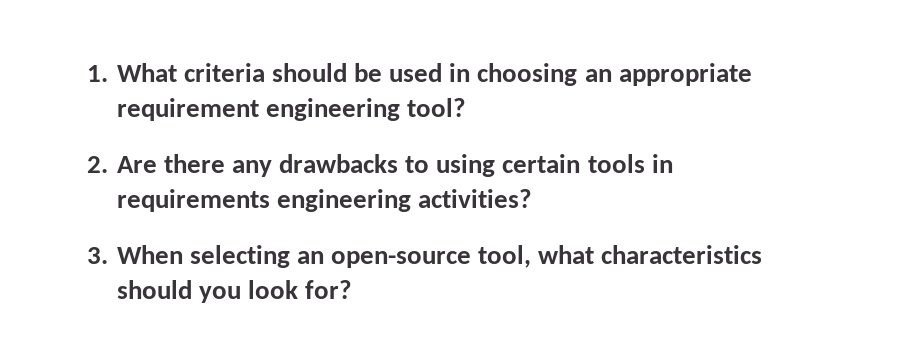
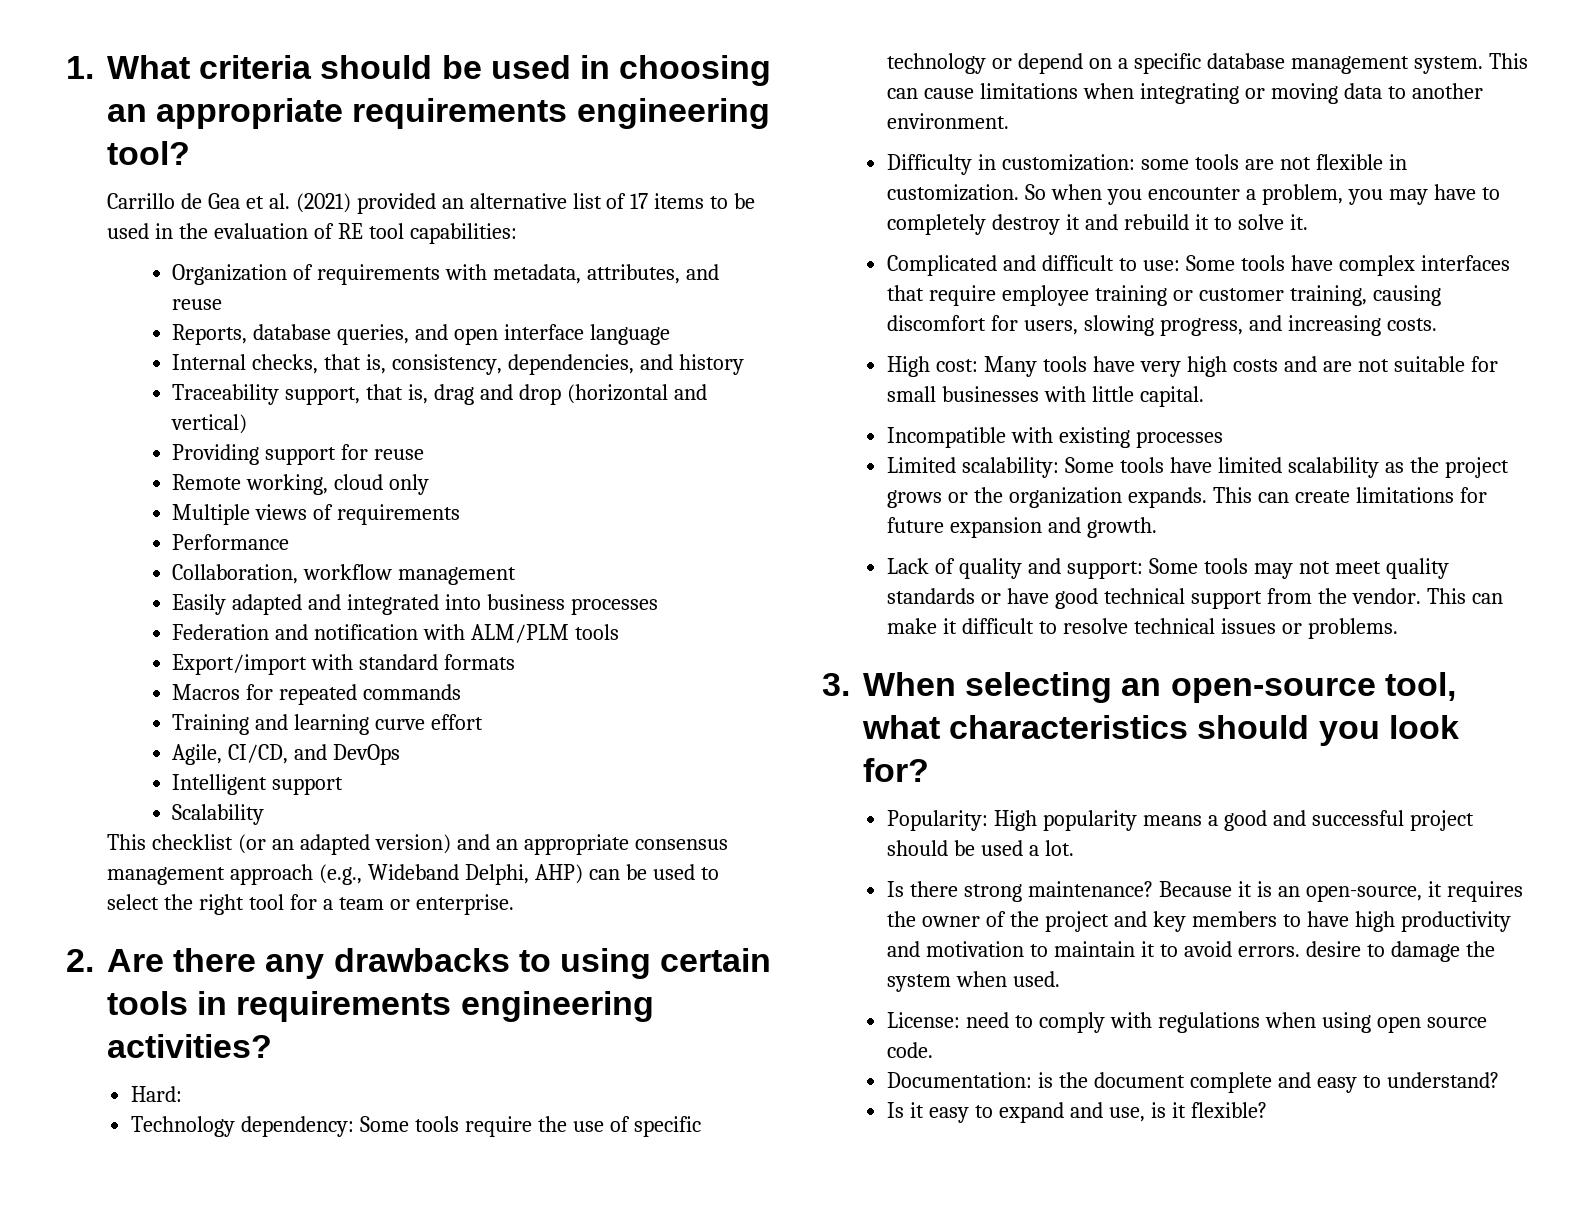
- 1. What criteria should be used in choosing an appropriate requirement engineering tool?
+ 1. What criteria should be used in choosing an appropriate requirements engineering tool?
+ Carrillo de Gea et al. (2021) provided an alternative list of 17 items to be used in the evaluation of RE tool capabilities:
+ Organization of requirements with metadata, attributes, and reuse
+ Reports, database queries, and open interface language
+ Internal checks, that is, consistency, dependencies, and history
+ Traceability support, that is, drag and drop (horizontal and vertical)
+ Providing support for reuse
+ Remote working, cloud only
+ Multiple views of requirements
+ Performance
+ Collaboration, workflow management
+ Easily adapted and integrated into business processes
+ Federation and notification with ALM/PLM tools
+ Export/import with standard formats
+ Macros for repeated commands
+ Training and learning curve effort
+ Agile, CI/CD, and DevOps
+ Intelligent support
+ Scalability
+ This checklist (or an adapted version) and an appropriate consensus management approach (e.g., Wideband Delphi, AHP) can be used to select the right tool for a team or enterprise.
+ Hard:
+ Technology dependency: Some tools require the use of specific technology or depend on a specific database management system. This can cause limitations when integrating or moving data to another environment.
+ Difficulty in customization: some tools are not flexible in customization. So when you encounter a problem, you may have to completely destroy it and rebuild it to solve it.
+ Complicated and difficult to use: Some tools have complex interfaces that require employee training or customer training, causing discomfort for users, slowing progress, and increasing costs.
+ High cost: Many tools have very high costs and are not suitable for small businesses with little capital.
+ Incompatible with existing processes
+ Limited scalability: Some tools have limited scalability as the project grows or the organization expands. This can create limitations for future expansion and growth.
+ Lack of quality and support: Some tools may not meet quality standards or have good technical support from the vendor. This can make it difficult to resolve technical issues or problems.
+ Popularity: High popularity means a good and successful project should be used a lot.
+ Is there strong maintenance? Because it is an open-source, it requires the owner of the project and key members to have high productivity and motivation to maintain it to avoid errors. desire to damage the system when used.
+ License: need to comply with regulations when using open source code.
+ Documentation: is the document complete and easy to understand?
+ Is it easy to expand and use, is it flexible?

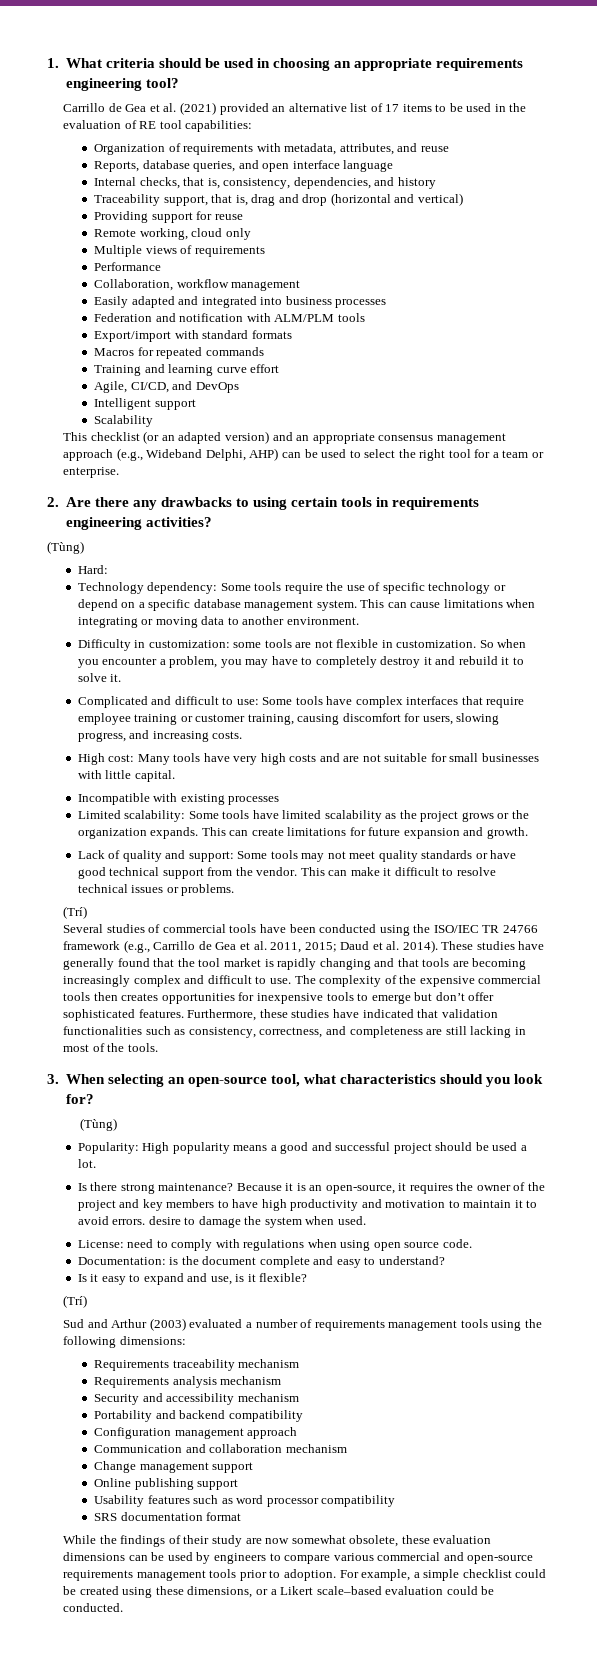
  2. Are there any drawbacks to using certain tools in requirements engineering activities?
+ (Tùng)
  This can make it difficult to resolve technical issues or problems.
+ (Trí)
+ Several studies of commercial tools have been conducted using the ISO/IEC TR 24766 framework (e.g., Carrillo de Gea et al. 2011, 2015; Daud et al. 2014). These studies have generally found that the tool market is rapidly changing and that tools are becoming increasingly complex and difficult to use. The complexity of the expensive commercial tools then creates opportunities for inexpensive tools to emerge but don’t offer sophisticated features. Furthermore, these studies have indicated that validation functionalities such as consistency, correctness, and completeness are still lacking in most of the tools.
  3. When selecting an open-source tool, what characteristics should you look for?
+ (Tùng)
  Is it easy to expand and use, is it flexible?
+ (Trí)
+ Sud and Arthur (2003) evaluated a number of requirements management tools using the following dimensions:
+ Requirements traceability mechanism
+ Requirements analysis mechanism
+ Security and accessibility mechanism
+ Portability and backend compatibility
+ Configuration management approach
+ Communication and collaboration mechanism
+ Change management support
+ Online publishing support
+ Usability features such as word processor compatibility
+ SRS documentation format
+ While the findings of their study are now somewhat obsolete, these evaluation dimensions can be used by engineers to compare various commercial and open-source requirements management tools prior to adoption. For example, a simple checklist could be created using these dimensions, or a Likert scale–based evaluation could be conducted.

